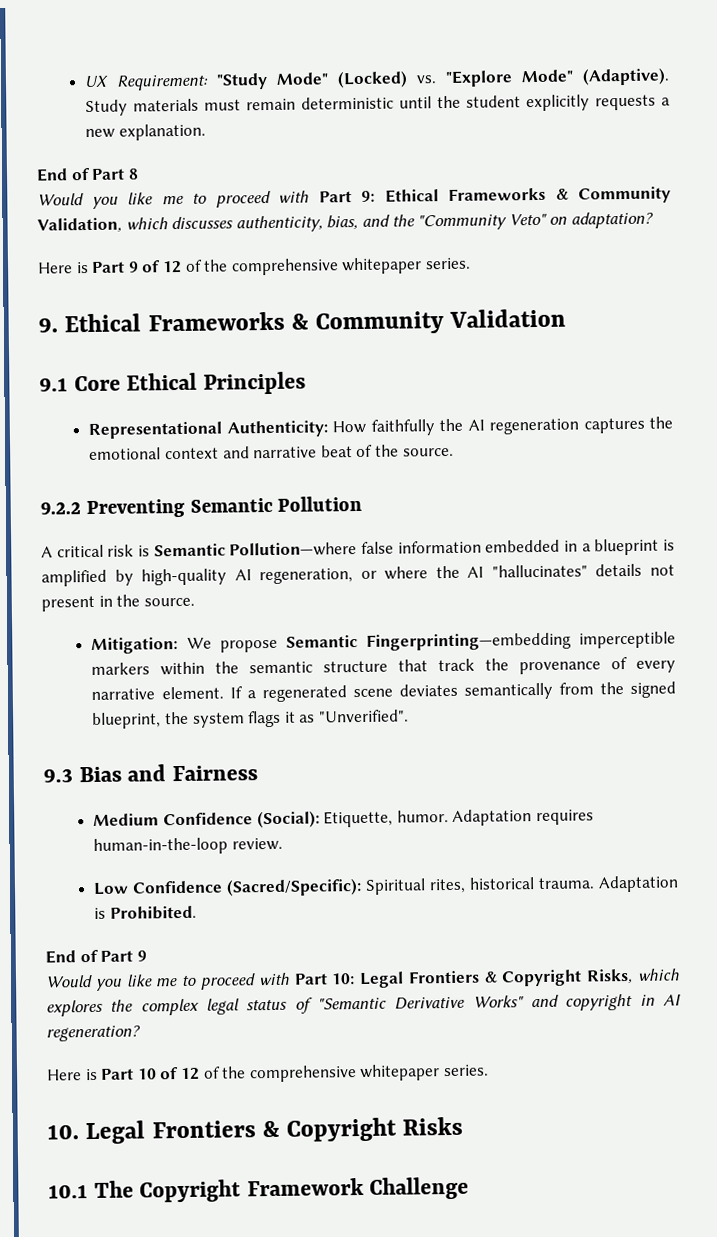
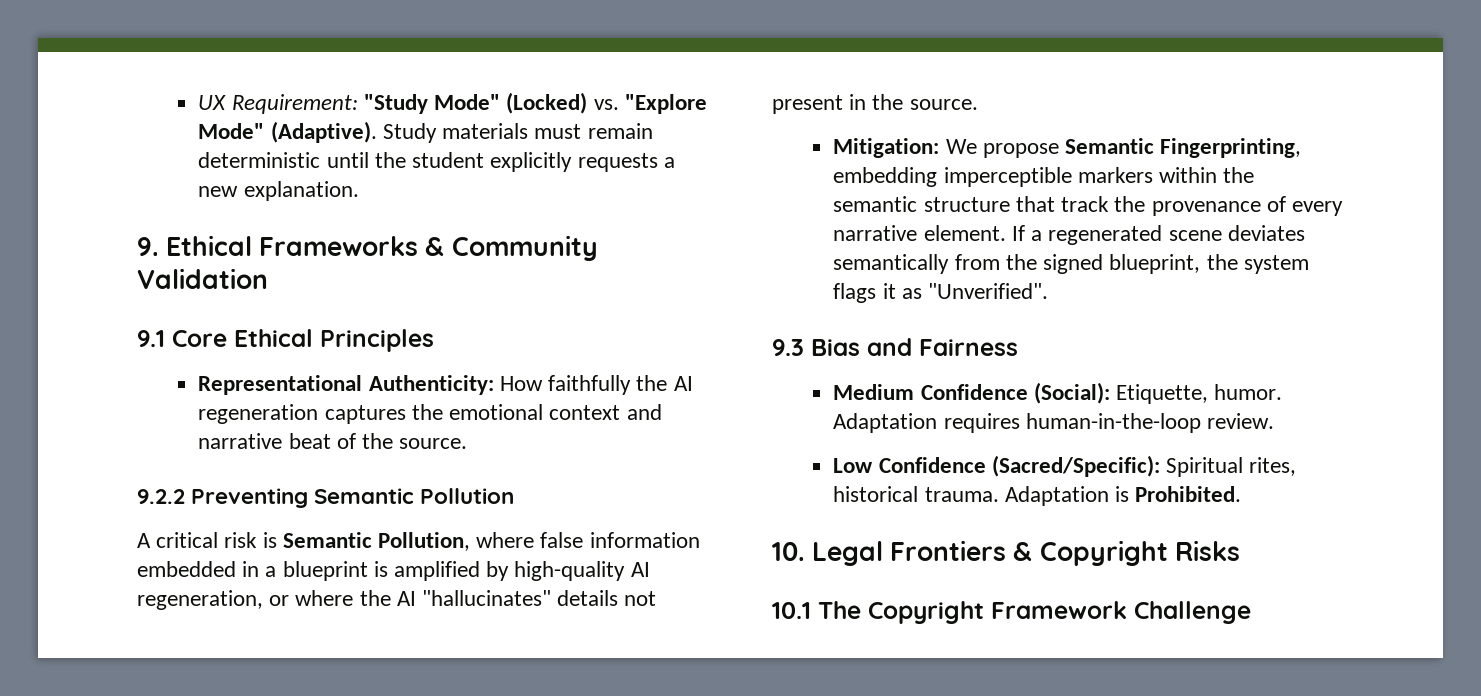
- End of Part 8
- Would you like me to proceed with Part 9: Ethical Frameworks & Community Validation, which discusses authenticity, bias, and the "Community Veto" on adaptation?
- Here is Part 9 of 12 of the comprehensive whitepaper series.
- A critical risk is Semantic Pollution—where false information embedded in a blueprint is amplified by high-quality AI regeneration, or where the AI "hallucinates" details not present in the source.
+ A critical risk is Semantic Pollution, where false information embedded in a blueprint is amplified by high-quality AI regeneration, or where the AI "hallucinates" details not present in the source.
- Mitigation: We propose Semantic Fingerprinting—embedding imperceptible markers within the semantic structure that track the provenance of every narrative element.
+ Mitigation: We propose Semantic Fingerprinting, embedding imperceptible markers within the semantic structure that track the provenance of every narrative element.
- End of Part 9
- Would you like me to proceed with Part 10: Legal Frontiers & Copyright Risks, which explores the complex legal status of "Semantic Derivative Works" and copyright in AI regeneration?
- Here is Part 10 of 12 of the comprehensive whitepaper series.

